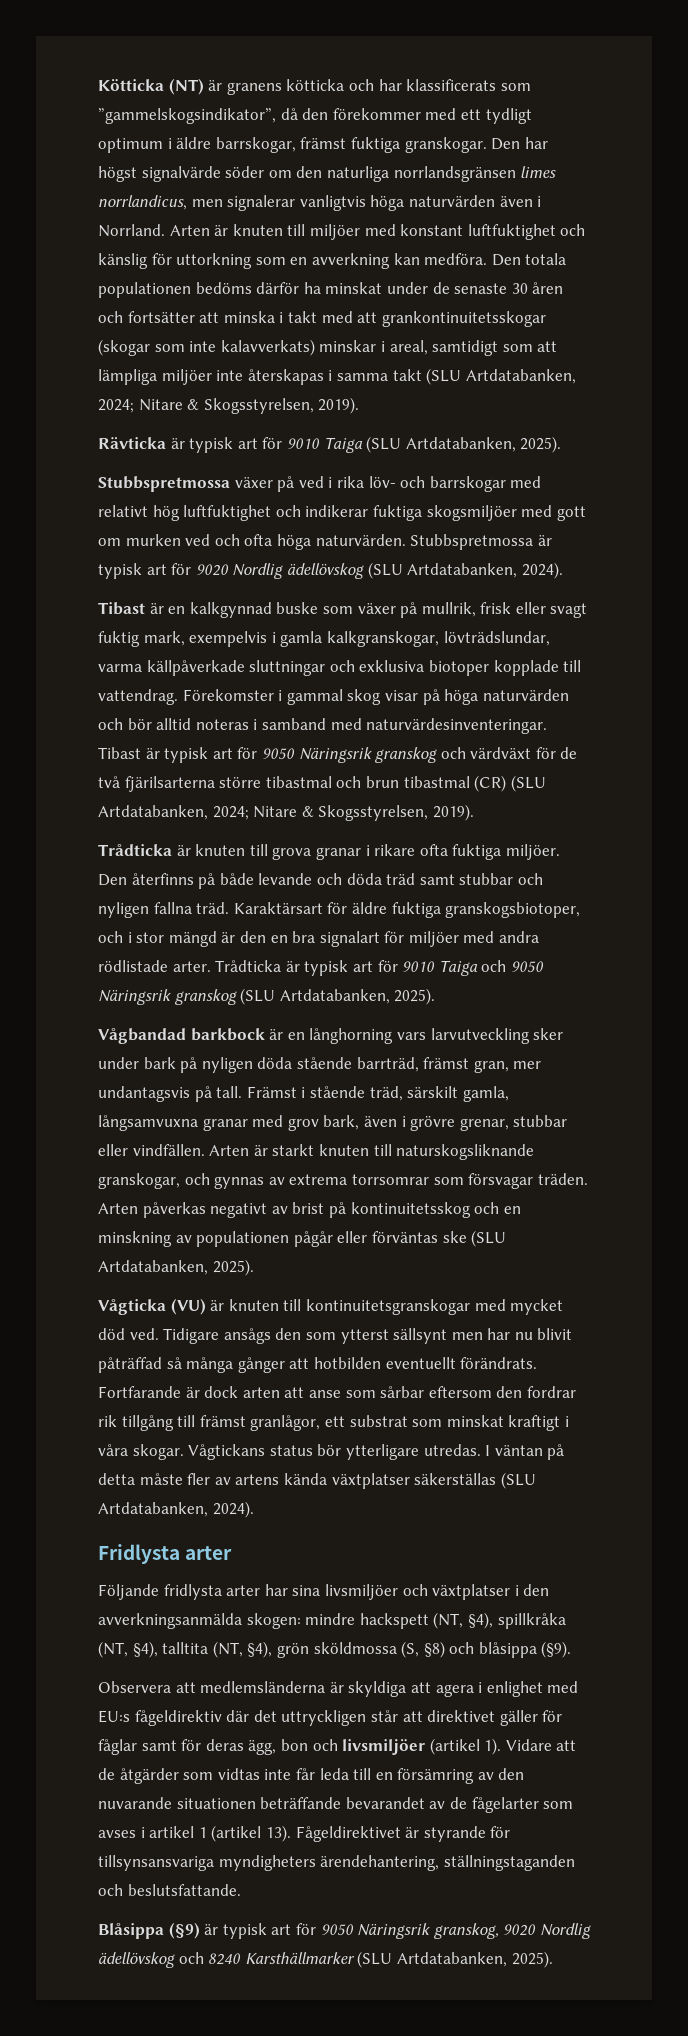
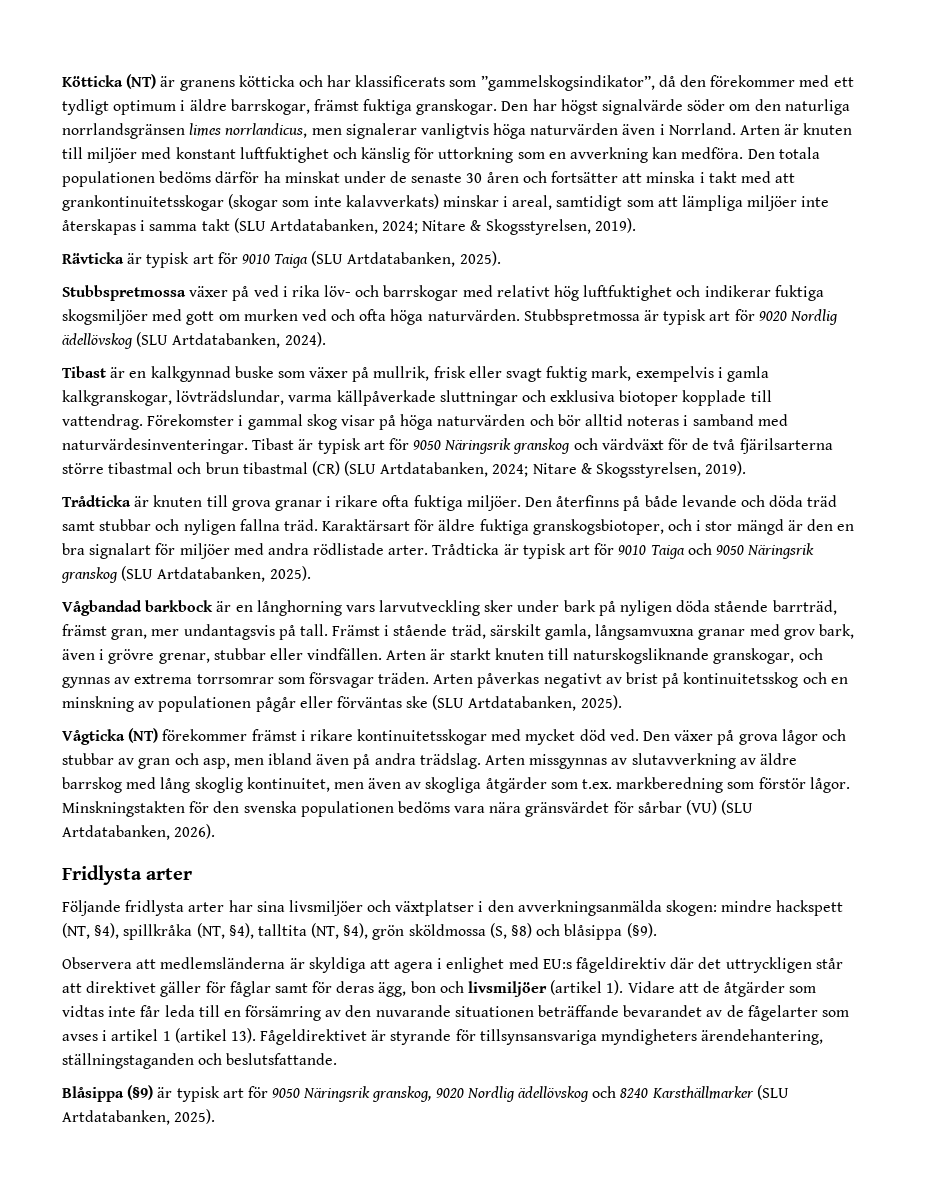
- Vågticka (VU) är knuten till kontinuitetsgranskogar med mycket död ved. Tidigare ansågs den som ytterst sällsynt men har nu blivit påträffad så många gånger att hotbilden eventuellt förändrats. Fortfarande är dock arten att anse som sårbar eftersom den fordrar rik tillgång till främst granlågor, ett substrat som minskat kraftigt i våra skogar. Vågtickans status bör ytterligare utredas. I väntan på detta måste fler av artens kända växtplatser säkerställas (SLU Artdatabanken, 2024).
+ Vågticka (NT) förekommer främst i rikare kontinuitetsskogar med mycket död ved. Den växer på grova lågor och stubbar av gran och asp, men ibland även på andra trädslag. Arten missgynnas av slutavverkning av äldre barrskog med lång skoglig kontinuitet, men även av skogliga åtgärder som t.ex. markberedning som förstör lågor. Minskningstakten för den svenska populationen bedöms vara nära gränsvärdet för sårbar (VU) (SLU Artdatabanken, 2026).

